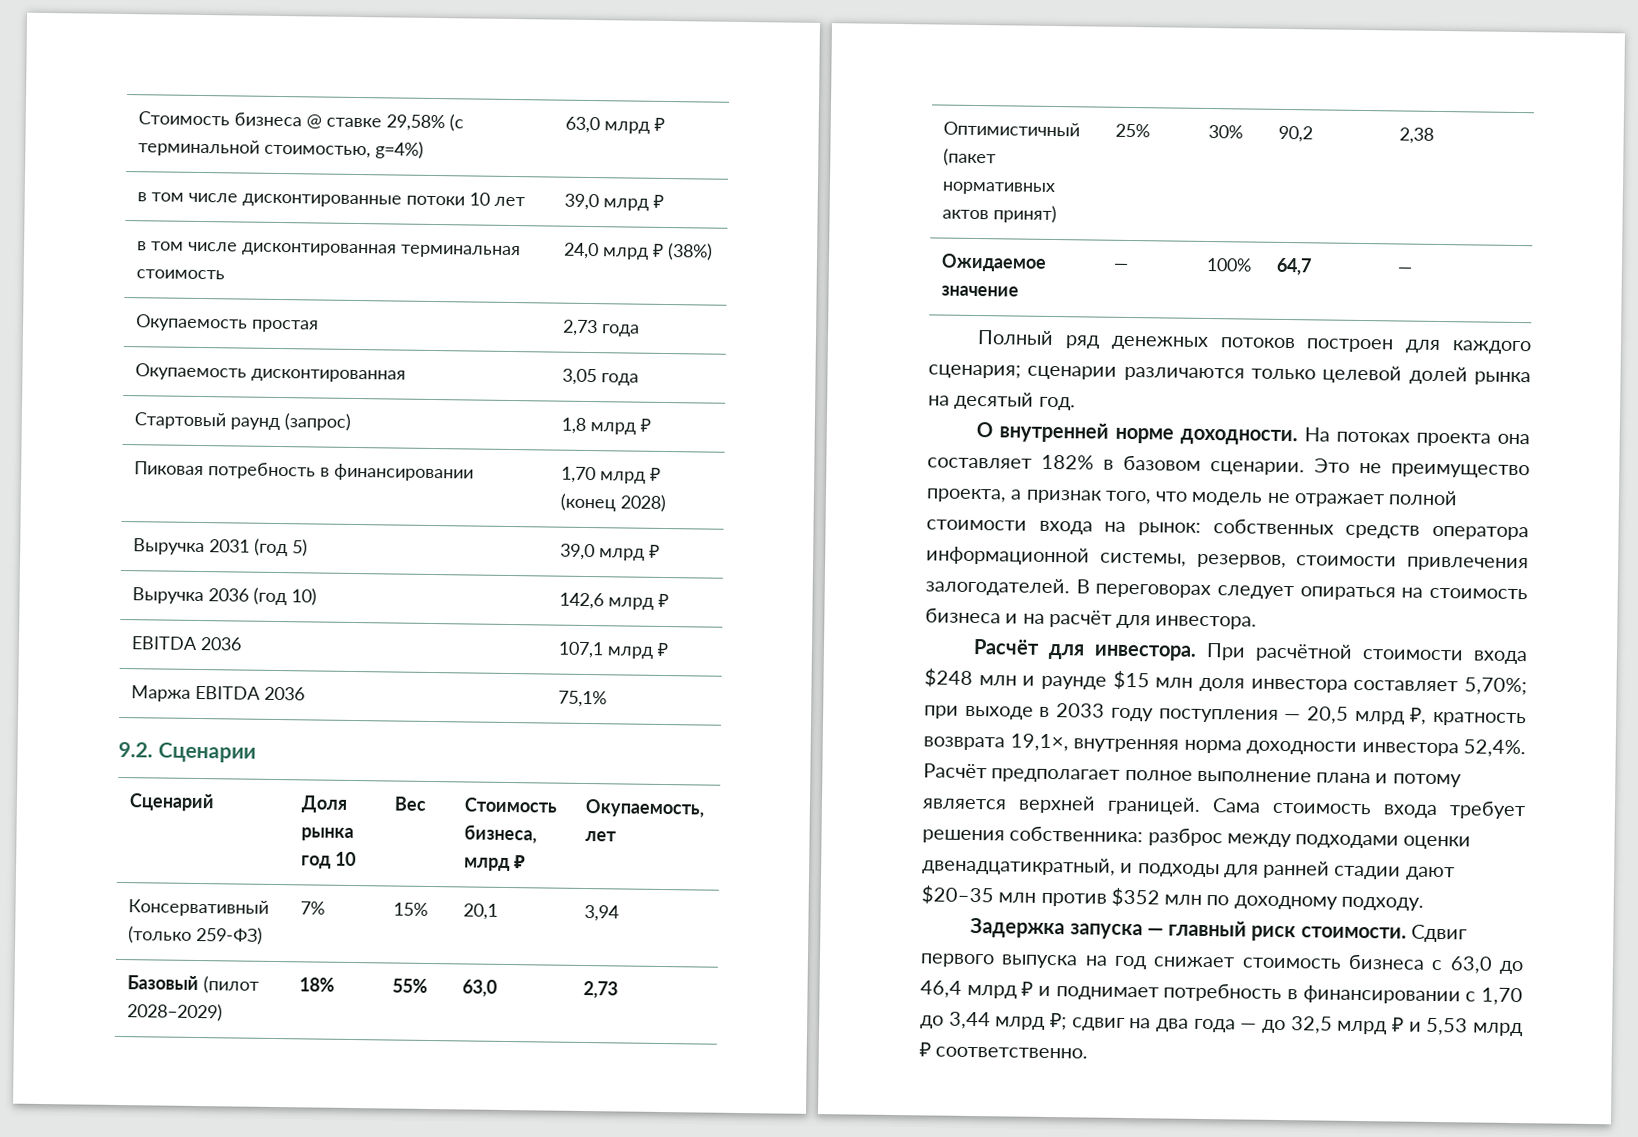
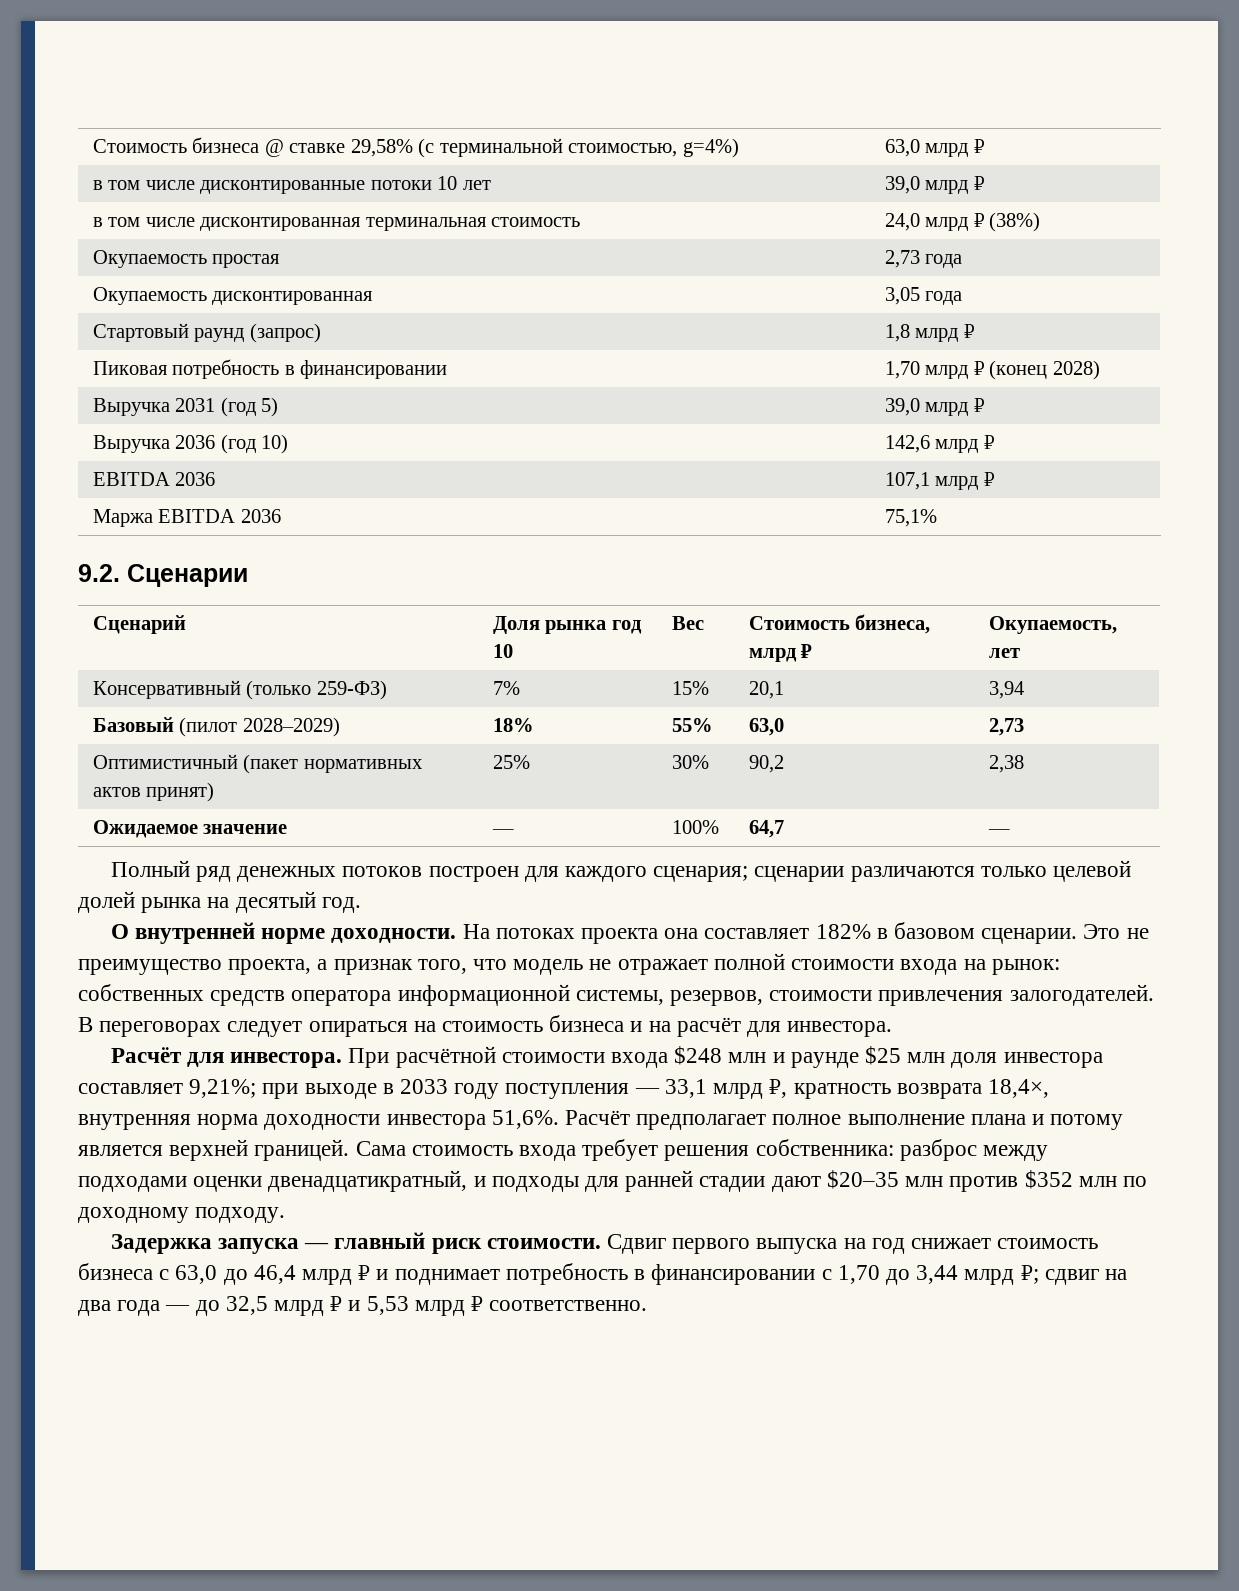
- При расчётной стоимости входа $248 млн и раунде $15 млн доля инвестора составляет 5,70%; при выходе в 2033 году поступления — 20,5 млрд ₽, кратность возврата 19,1×, внутренняя норма доходности инвестора 52,4%.
+ При расчётной стоимости входа $248 млн и раунде $25 млн доля инвестора составляет 9,21%; при выходе в 2033 году поступления — 33,1 млрд ₽, кратность возврата 18,4×, внутренняя норма доходности инвестора 51,6%.

